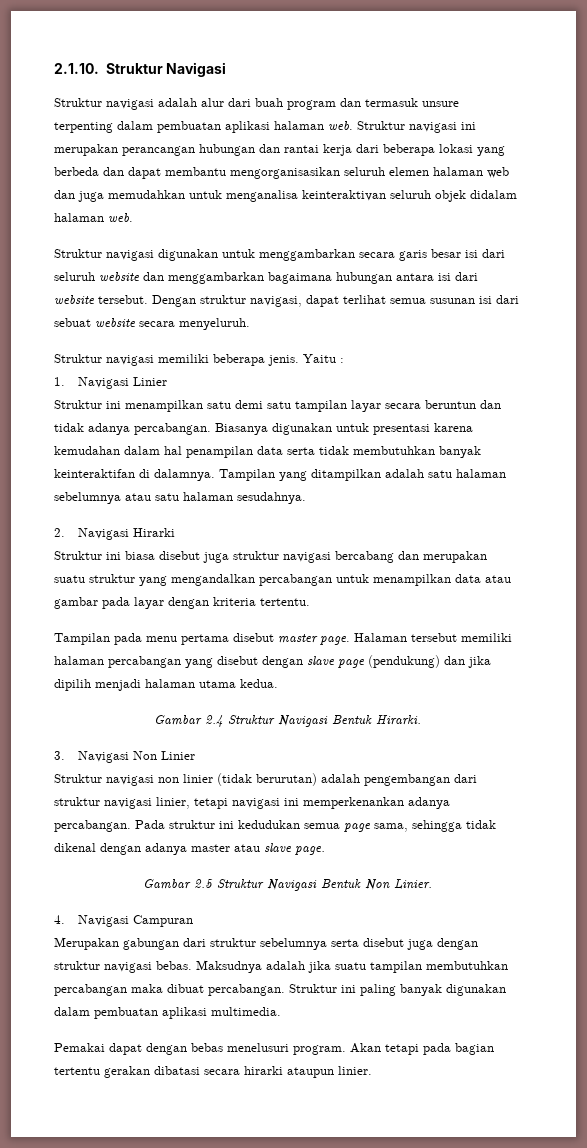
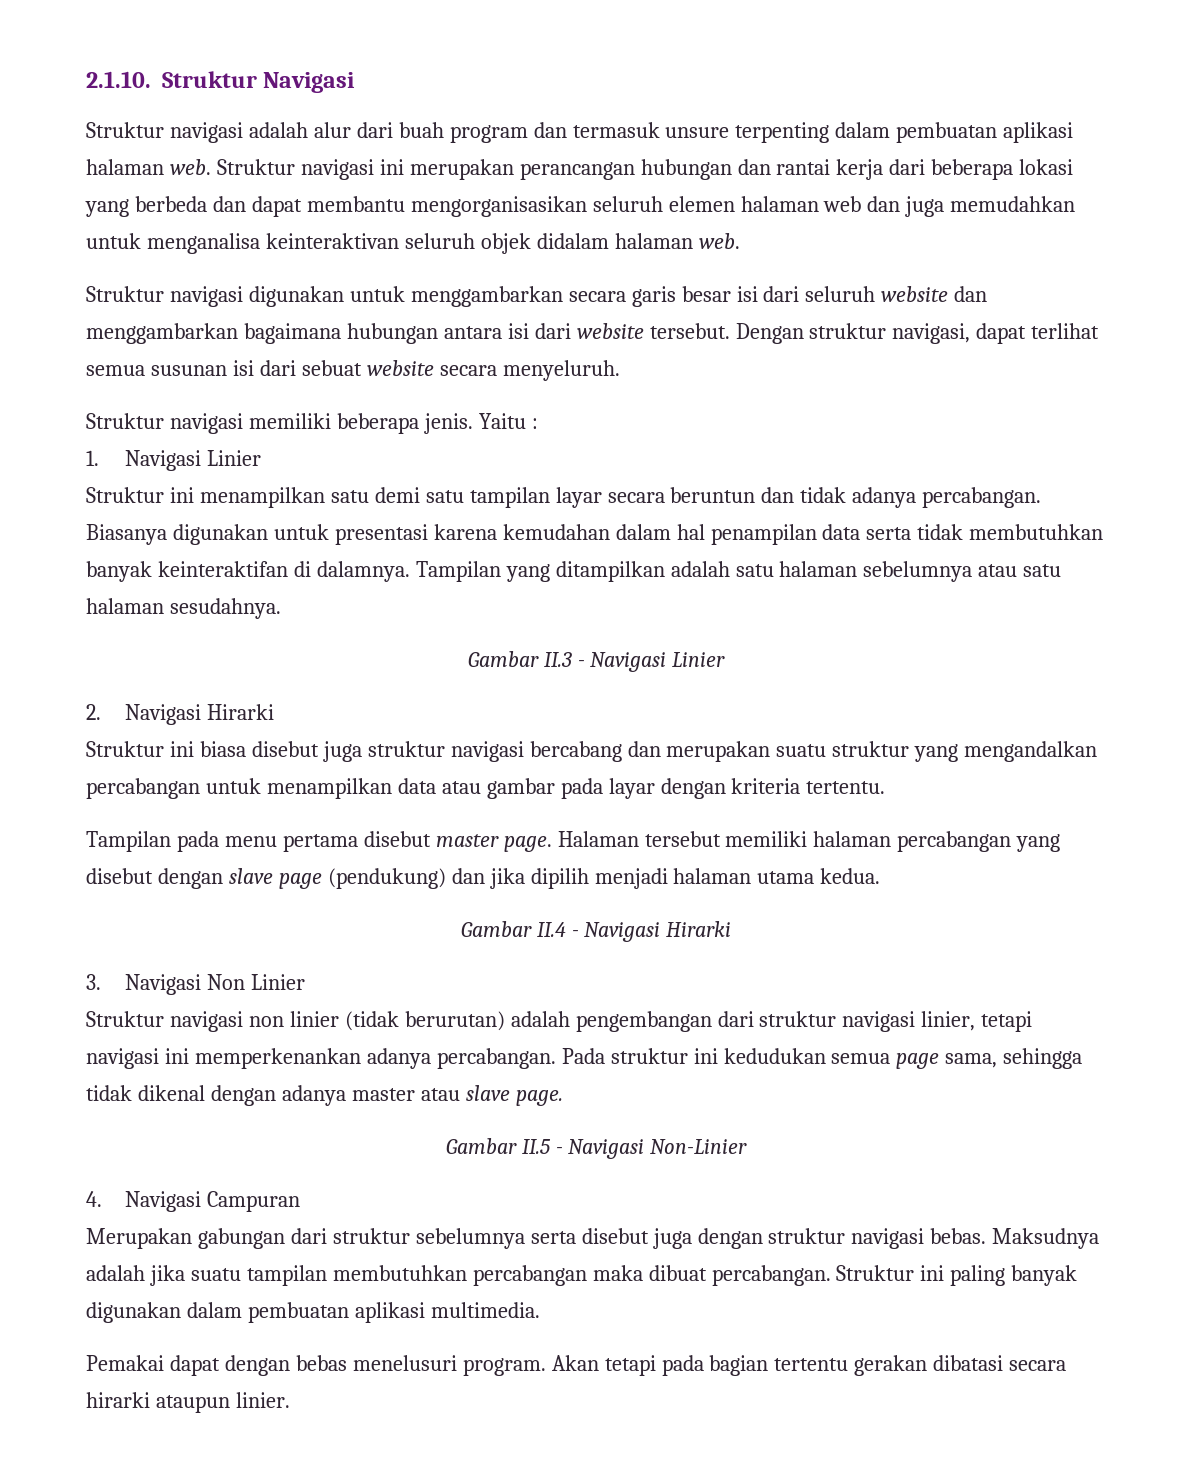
+ Gambar II.3 - Navigasi Linier
- Gambar 2.4 Struktur Navigasi Bentuk Hirarki.
+ Gambar II.4 - Navigasi Hirarki
- Gambar 2.5 Struktur Navigasi Bentuk Non Linier.
+ Gambar II.5 - Navigasi Non-Linier

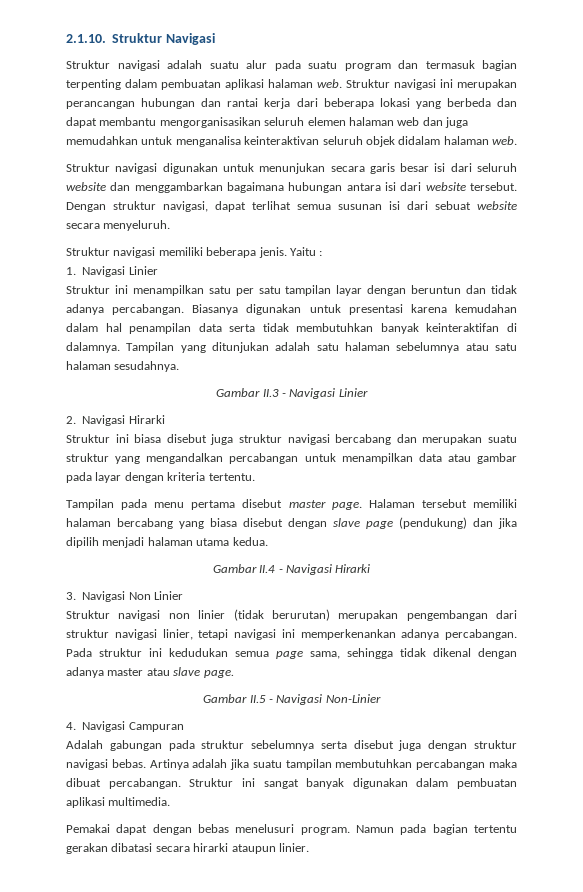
- Struktur navigasi adalah alur dari buah program dan termasuk unsure terpenting dalam pembuatan aplikasi halaman web.
+ Struktur navigasi adalah suatu alur pada suatu program dan termasuk bagian terpenting dalam pembuatan aplikasi halaman web.
- Struktur navigasi digunakan untuk menggambarkan secara garis besar isi dari seluruh website dan menggambarkan bagaimana hubungan antara isi dari website tersebut.
+ Struktur navigasi digunakan untuk menunjukan secara garis besar isi dari seluruh website dan menggambarkan bagaimana hubungan antara isi dari website tersebut.
- Struktur ini menampilkan satu demi satu tampilan layar secara beruntun dan tidak adanya percabangan.
+ Struktur ini menampilkan satu per satu tampilan layar dengan beruntun dan tidak adanya percabangan.
- Tampilan yang ditampilkan adalah satu halaman sebelumnya atau satu halaman sesudahnya.
+ Tampilan yang ditunjukan adalah satu halaman sebelumnya atau satu halaman sesudahnya.
- Halaman tersebut memiliki halaman percabangan yang disebut dengan slave page (pendukung) dan jika dipilih menjadi halaman utama kedua.
+ Halaman tersebut memiliki halaman bercabang yang biasa disebut dengan slave page (pendukung) dan jika dipilih menjadi halaman utama kedua.
- Struktur navigasi non linier (tidak berurutan) adalah pengembangan dari struktur navigasi linier, tetapi navigasi ini memperkenankan adanya percabangan.
+ Struktur navigasi non linier (tidak berurutan) merupakan pengembangan dari struktur navigasi linier, tetapi navigasi ini memperkenankan adanya percabangan.
- Merupakan gabungan dari struktur sebelumnya serta disebut juga dengan struktur navigasi bebas.
+ Adalah gabungan pada struktur sebelumnya serta disebut juga dengan struktur navigasi bebas.
- Maksudnya adalah jika suatu tampilan membutuhkan percabangan maka dibuat percabangan.
+ Artinya adalah jika suatu tampilan membutuhkan percabangan maka dibuat percabangan.
- Struktur ini paling banyak digunakan dalam pembuatan aplikasi multimedia.
+ Struktur ini sangat banyak digunakan dalam pembuatan aplikasi multimedia.
- Akan tetapi pada bagian tertentu gerakan dibatasi secara hirarki ataupun linier.
+ Namun pada bagian tertentu gerakan dibatasi secara hirarki ataupun linier.

